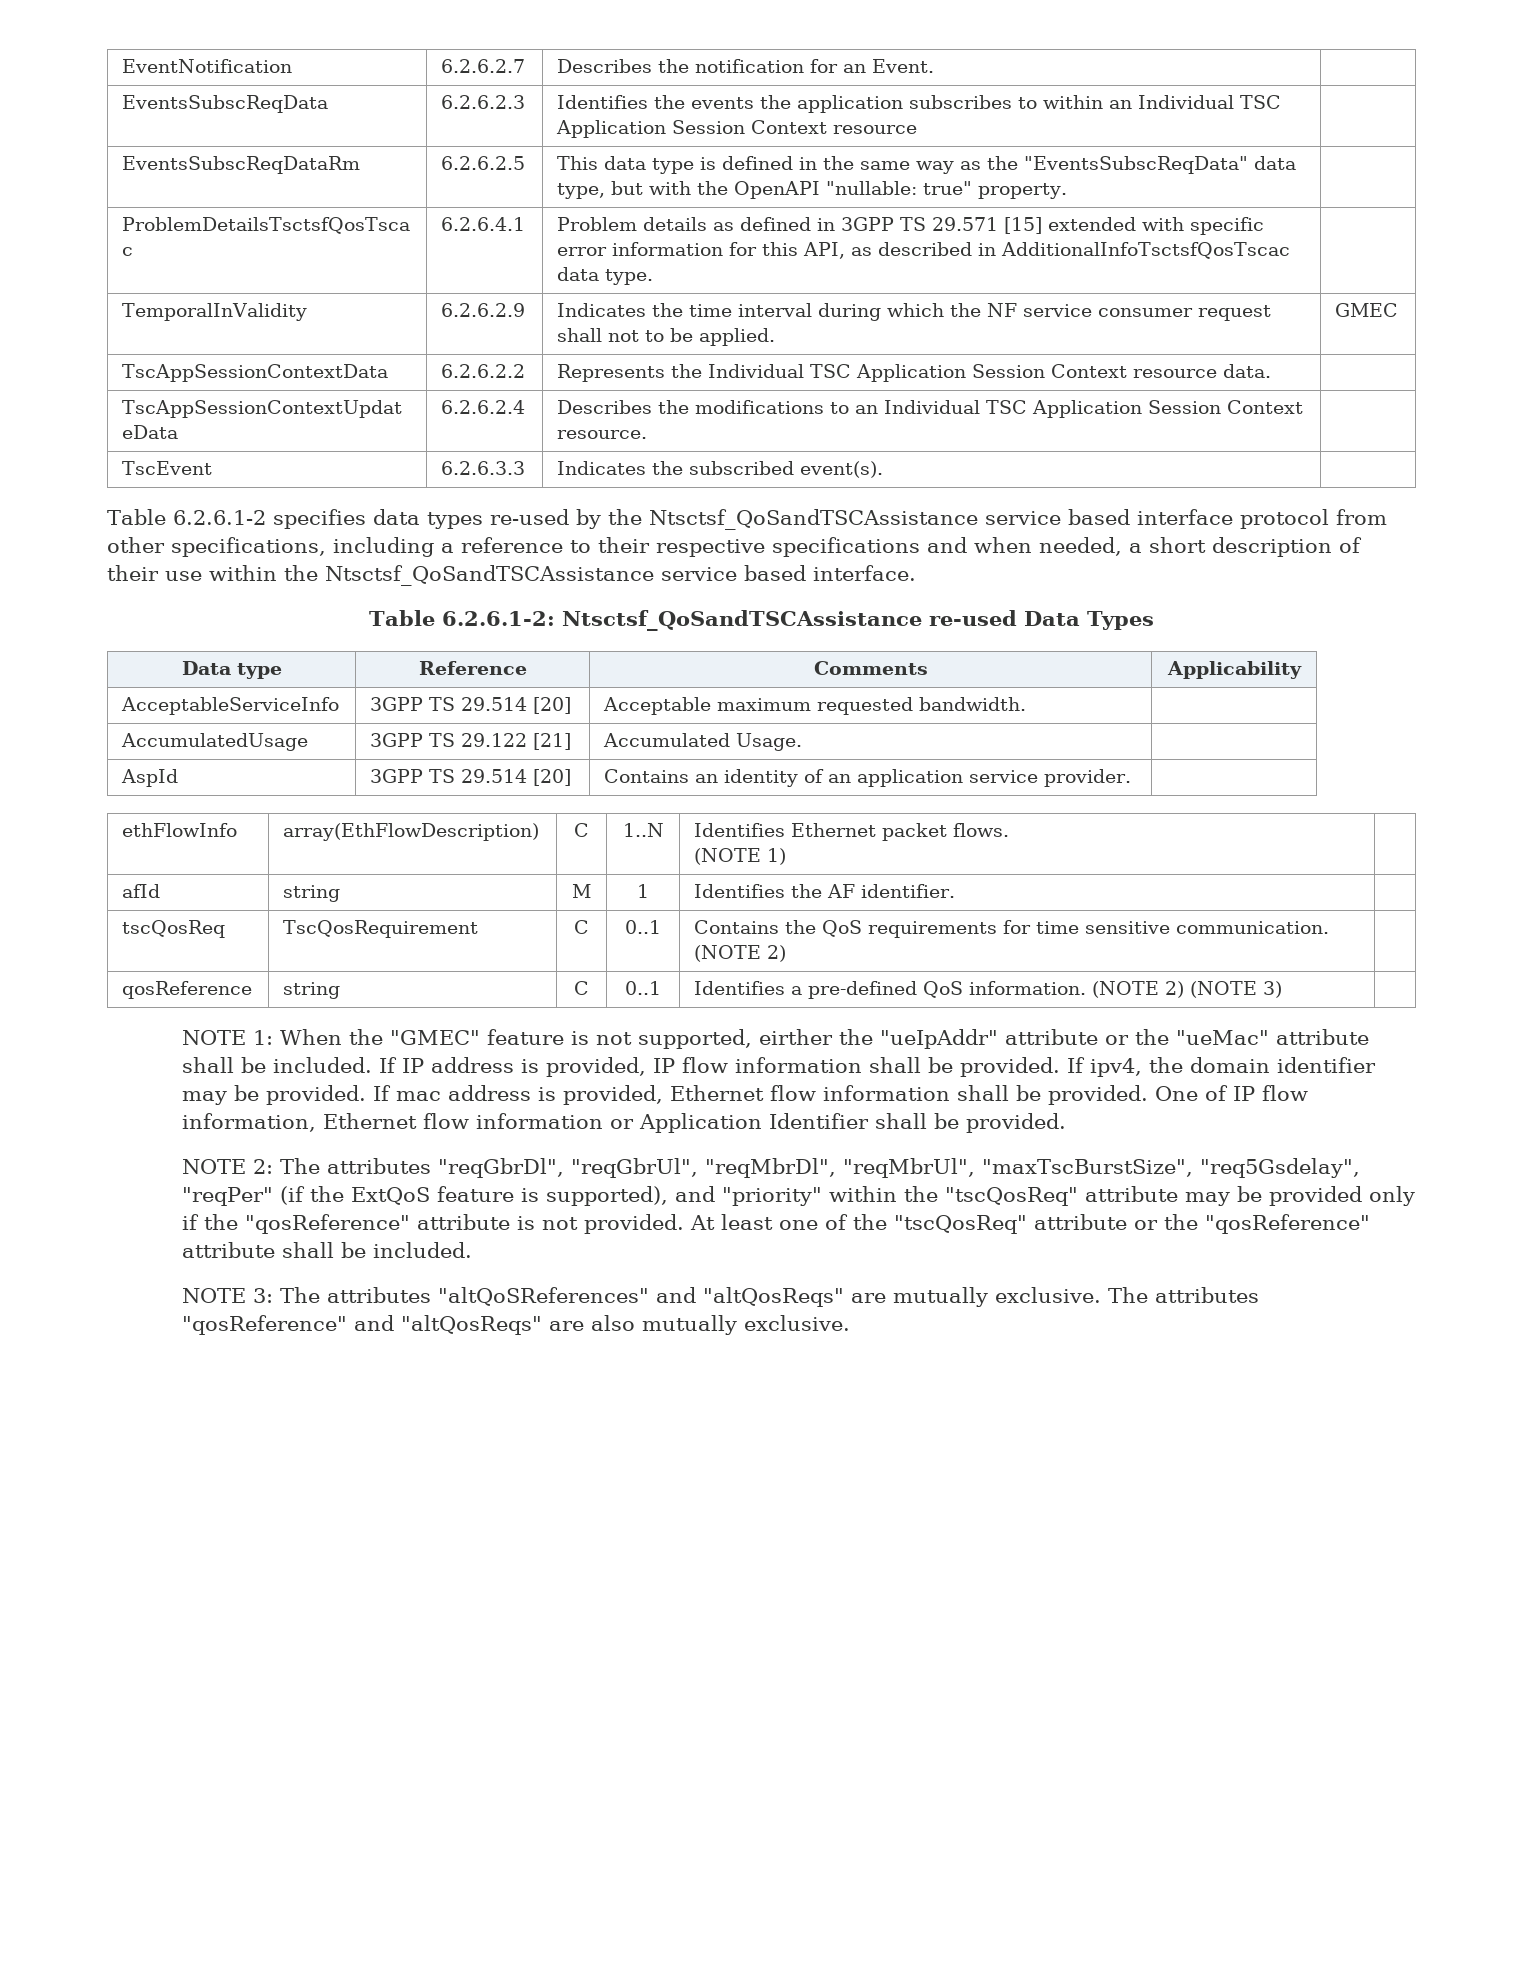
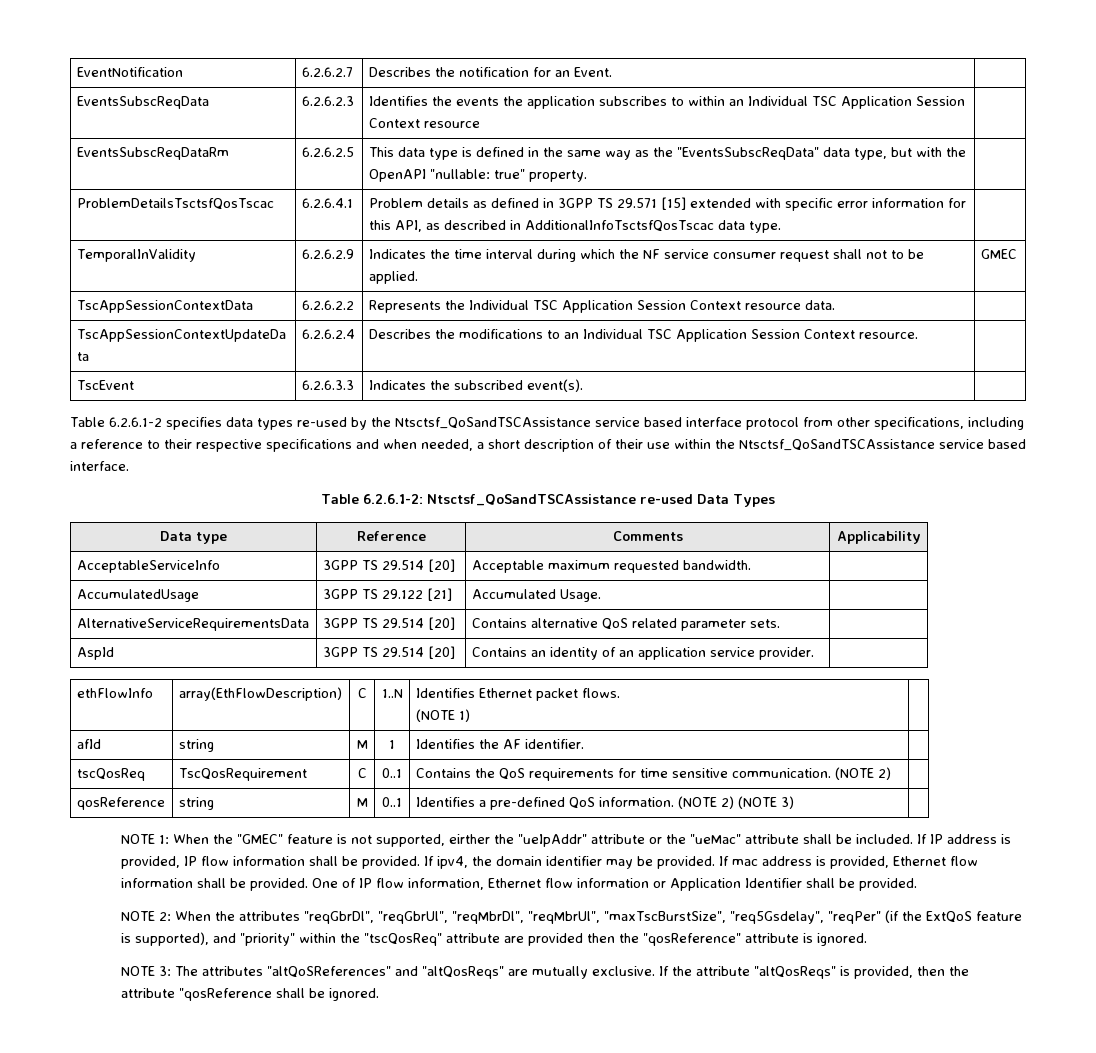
+ AlternativeServiceRequirementsData | 3GPP TS 29.514 [20] | Contains alternative QoS related parameter sets. |
- qosReference | string | C | 0..1 | Identifies a pre-defined QoS information. (NOTE 2) (NOTE 3) |
+ qosReference | string | M | 0..1 | Identifies a pre-defined QoS information. (NOTE 2) (NOTE 3) |
- NOTE 2: The attributes "reqGbrDl", "reqGbrUl", "reqMbrDl", "reqMbrUl", "maxTscBurstSize", "req5Gsdelay", "reqPer" (if the ExtQoS feature is supported), and "priority" within the "tscQosReq" attribute may be provided only if the "qosReference" attribute is not provided. At least one of the "tscQosReq" attribute or the "qosReference" attribute shall be included.
+ NOTE 2: When the attributes "reqGbrDl", "reqGbrUl", "reqMbrDl", "reqMbrUl", "maxTscBurstSize", "req5Gsdelay", "reqPer" (if the ExtQoS feature is supported), and "priority" within the "tscQosReq" attribute are provided then the "qosReference" attribute is ignored.
- The attributes "qosReference" and "altQosReqs" are also mutually exclusive.
+ If the attribute "altQosReqs" is provided, then the attribute "qosReference shall be ignored.

